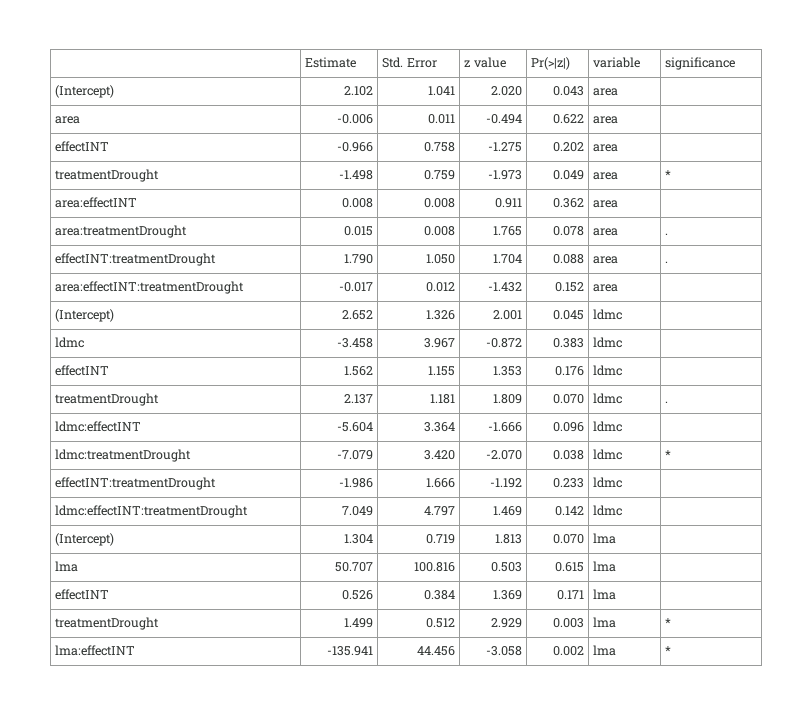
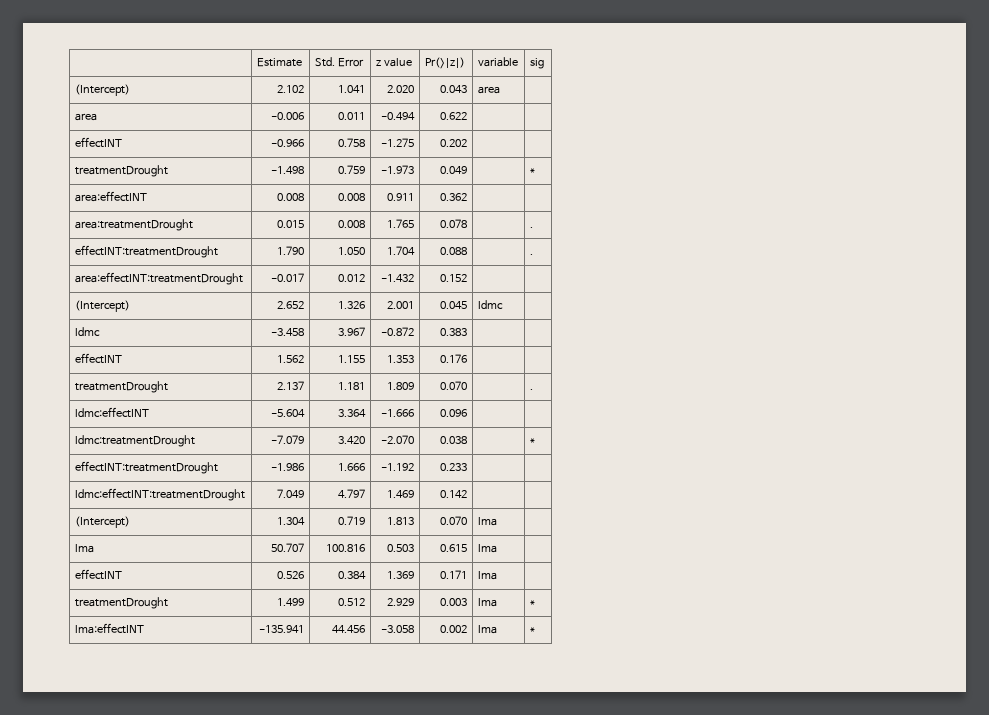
- | Estimate | Std. Error | z value | Pr(>|z|) | variable | significance
+ | Estimate | Std. Error | z value | Pr(>|z|) | variable | sig
- area | -0.006 | 0.011 | -0.494 | 0.622 | area |
+ area | -0.006 | 0.011 | -0.494 | 0.622 | |
- effectINT | -0.966 | 0.758 | -1.275 | 0.202 | area |
+ effectINT | -0.966 | 0.758 | -1.275 | 0.202 | |
- treatmentDrought | -1.498 | 0.759 | -1.973 | 0.049 | area | *
+ treatmentDrought | -1.498 | 0.759 | -1.973 | 0.049 | | *
- area:effectINT | 0.008 | 0.008 | 0.911 | 0.362 | area |
+ area:effectINT | 0.008 | 0.008 | 0.911 | 0.362 | |
- area:treatmentDrought | 0.015 | 0.008 | 1.765 | 0.078 | area | .
+ area:treatmentDrought | 0.015 | 0.008 | 1.765 | 0.078 | | .
- effectINT:treatmentDrought | 1.790 | 1.050 | 1.704 | 0.088 | area | .
+ effectINT:treatmentDrought | 1.790 | 1.050 | 1.704 | 0.088 | | .
- area:effectINT:treatmentDrought | -0.017 | 0.012 | -1.432 | 0.152 | area |
+ area:effectINT:treatmentDrought | -0.017 | 0.012 | -1.432 | 0.152 | |
- ldmc | -3.458 | 3.967 | -0.872 | 0.383 | ldmc |
+ ldmc | -3.458 | 3.967 | -0.872 | 0.383 | |
- effectINT | 1.562 | 1.155 | 1.353 | 0.176 | ldmc |
+ effectINT | 1.562 | 1.155 | 1.353 | 0.176 | |
- treatmentDrought | 2.137 | 1.181 | 1.809 | 0.070 | ldmc | .
+ treatmentDrought | 2.137 | 1.181 | 1.809 | 0.070 | | .
- ldmc:effectINT | -5.604 | 3.364 | -1.666 | 0.096 | ldmc |
+ ldmc:effectINT | -5.604 | 3.364 | -1.666 | 0.096 | |
- ldmc:treatmentDrought | -7.079 | 3.420 | -2.070 | 0.038 | ldmc | *
+ ldmc:treatmentDrought | -7.079 | 3.420 | -2.070 | 0.038 | | *
- effectINT:treatmentDrought | -1.986 | 1.666 | -1.192 | 0.233 | ldmc |
+ effectINT:treatmentDrought | -1.986 | 1.666 | -1.192 | 0.233 | |
- ldmc:effectINT:treatmentDrought | 7.049 | 4.797 | 1.469 | 0.142 | ldmc |
+ ldmc:effectINT:treatmentDrought | 7.049 | 4.797 | 1.469 | 0.142 | |

